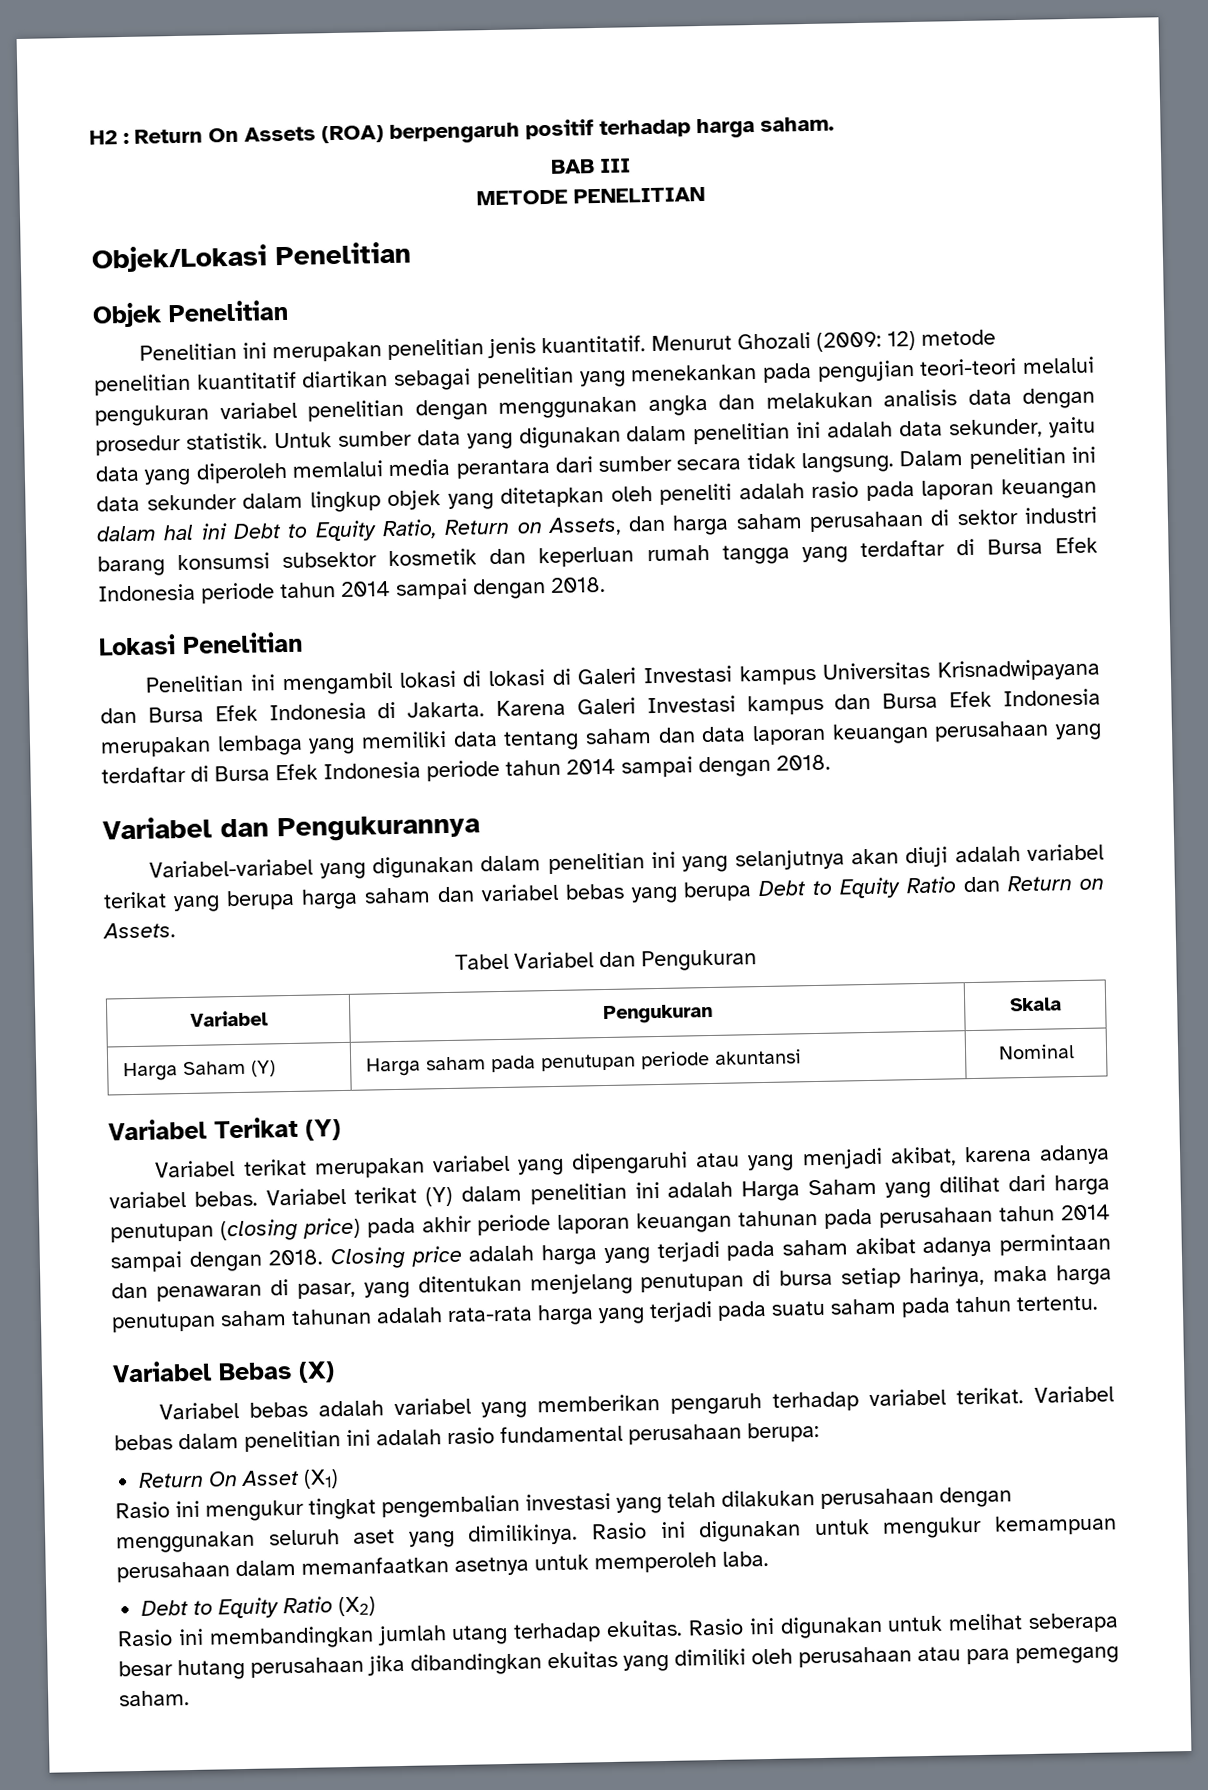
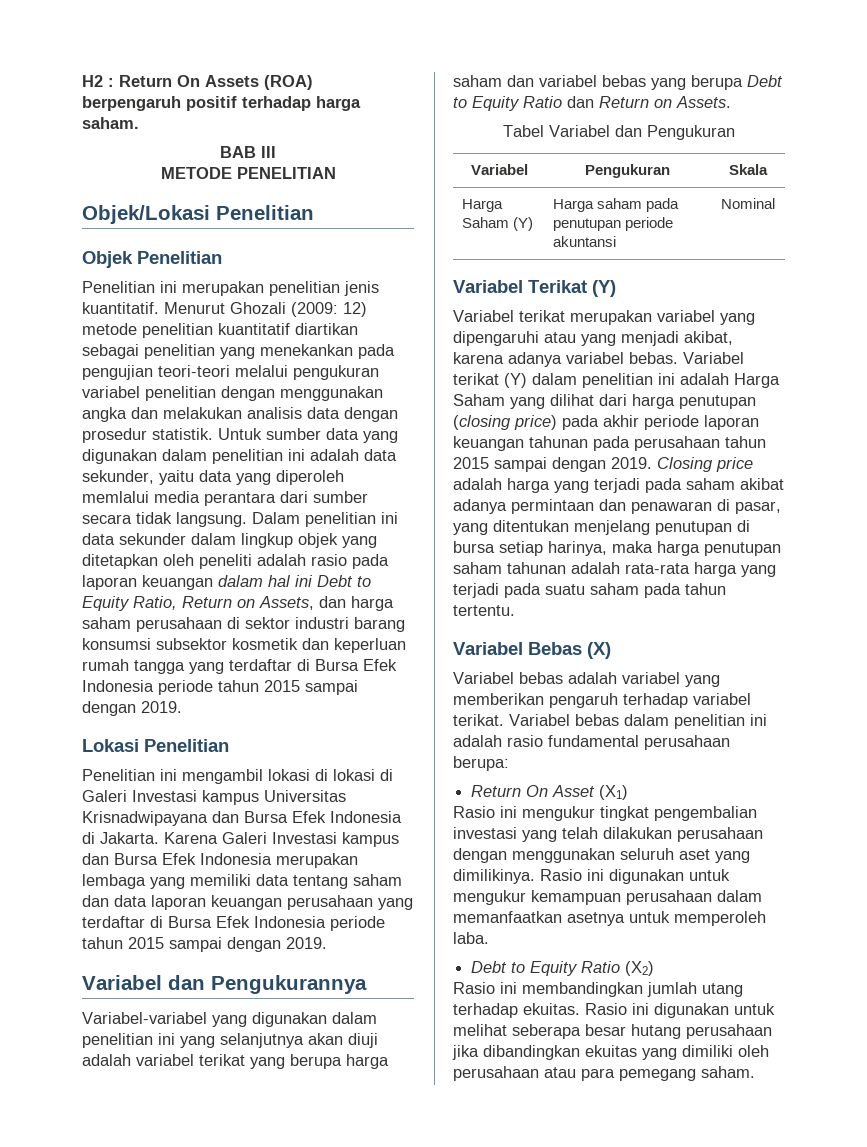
- Dalam penelitian ini data sekunder dalam lingkup objek yang ditetapkan oleh peneliti adalah rasio pada laporan keuangan dalam hal ini Debt to Equity Ratio, Return on Assets, dan harga saham perusahaan di sektor industri barang konsumsi subsektor kosmetik dan keperluan rumah tangga yang terdaftar di Bursa Efek Indonesia periode tahun 2014 sampai dengan 2018.
+ Dalam penelitian ini data sekunder dalam lingkup objek yang ditetapkan oleh peneliti adalah rasio pada laporan keuangan dalam hal ini Debt to Equity Ratio, Return on Assets, dan harga saham perusahaan di sektor industri barang konsumsi subsektor kosmetik dan keperluan rumah tangga yang terdaftar di Bursa Efek Indonesia periode tahun 2015 sampai dengan 2019.
- Karena Galeri Investasi kampus dan Bursa Efek Indonesia merupakan lembaga yang memiliki data tentang saham dan data laporan keuangan perusahaan yang terdaftar di Bursa Efek Indonesia periode tahun 2014 sampai dengan 2018.
+ Karena Galeri Investasi kampus dan Bursa Efek Indonesia merupakan lembaga yang memiliki data tentang saham dan data laporan keuangan perusahaan yang terdaftar di Bursa Efek Indonesia periode tahun 2015 sampai dengan 2019.
- Variabel terikat (Y) dalam penelitian ini adalah Harga Saham yang dilihat dari harga penutupan (closing price) pada akhir periode laporan keuangan tahunan pada perusahaan tahun 2014 sampai dengan 2018.
+ Variabel terikat (Y) dalam penelitian ini adalah Harga Saham yang dilihat dari harga penutupan (closing price) pada akhir periode laporan keuangan tahunan pada perusahaan tahun 2015 sampai dengan 2019.

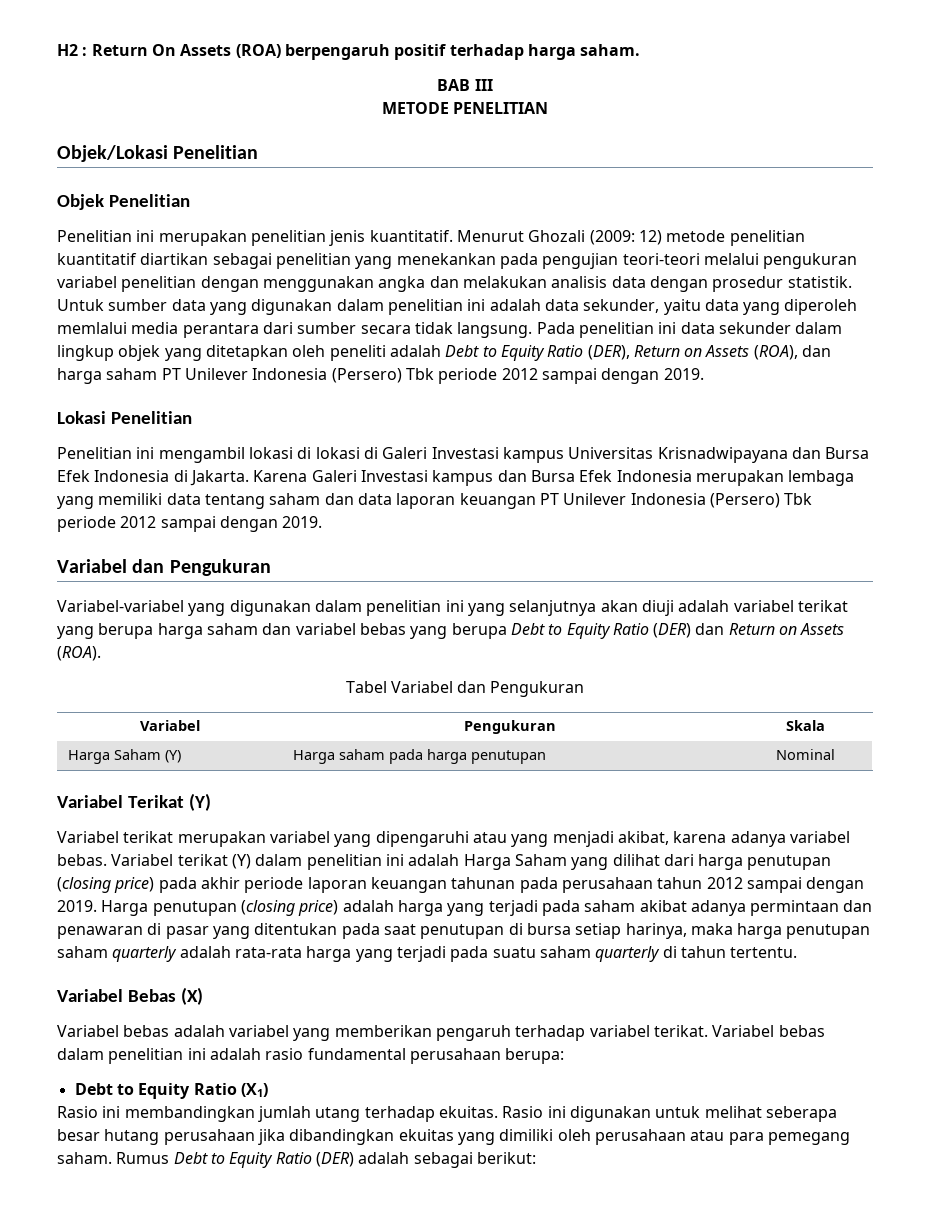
- Dalam penelitian ini data sekunder dalam lingkup objek yang ditetapkan oleh peneliti adalah rasio pada laporan keuangan dalam hal ini Debt to Equity Ratio, Return on Assets, dan harga saham perusahaan di sektor industri barang konsumsi subsektor kosmetik dan keperluan rumah tangga yang terdaftar di Bursa Efek Indonesia periode tahun 2015 sampai dengan 2019.
+ Pada penelitian ini data sekunder dalam lingkup objek yang ditetapkan oleh peneliti adalah Debt to Equity Ratio (DER), Return on Assets (ROA), dan harga saham PT Unilever Indonesia (Persero) Tbk periode 2012 sampai dengan 2019.
- Karena Galeri Investasi kampus dan Bursa Efek Indonesia merupakan lembaga yang memiliki data tentang saham dan data laporan keuangan perusahaan yang terdaftar di Bursa Efek Indonesia periode tahun 2015 sampai dengan 2019.
- Variabel dan Pengukurannya
+ Karena Galeri Investasi kampus dan Bursa Efek Indonesia merupakan lembaga yang memiliki data tentang saham dan data laporan keuangan PT Unilever Indonesia (Persero) Tbk periode 2012 sampai dengan 2019.
+ Variabel dan Pengukuran
- Variabel-variabel yang digunakan dalam penelitian ini yang selanjutnya akan diuji adalah variabel terikat yang berupa harga saham dan variabel bebas yang berupa Debt to Equity Ratio dan Return on Assets.
+ Variabel-variabel yang digunakan dalam penelitian ini yang selanjutnya akan diuji adalah variabel terikat yang berupa harga saham dan variabel bebas yang berupa Debt to Equity Ratio (DER) dan Return on Assets (ROA).
- Harga Saham (Y) | Harga saham pada penutupan periode akuntansi | Nominal
+ Harga Saham (Y) | Harga saham pada harga penutupan | Nominal
- Variabel terikat (Y) dalam penelitian ini adalah Harga Saham yang dilihat dari harga penutupan (closing price) pada akhir periode laporan keuangan tahunan pada perusahaan tahun 2015 sampai dengan 2019. Closing price adalah harga yang terjadi pada saham akibat adanya permintaan dan penawaran di pasar, yang ditentukan menjelang penutupan di bursa setiap harinya, maka harga penutupan saham tahunan adalah rata-rata harga yang terjadi pada suatu saham pada tahun tertentu.
+ Variabel terikat (Y) dalam penelitian ini adalah Harga Saham yang dilihat dari harga penutupan (closing price) pada akhir periode laporan keuangan tahunan pada perusahaan tahun 2012 sampai dengan 2019. Harga penutupan (closing price) adalah harga yang terjadi pada saham akibat adanya permintaan dan penawaran di pasar yang ditentukan pada saat penutupan di bursa setiap harinya, maka harga penutupan saham quarterly adalah rata-rata harga yang terjadi pada suatu saham quarterly di tahun tertentu.
- Return On Asset (X1)
- Rasio ini mengukur tingkat pengembalian investasi yang telah dilakukan perusahaan dengan menggunakan seluruh aset yang dimilikinya. Rasio ini digunakan untuk mengukur kemampuan perusahaan dalam memanfaatkan asetnya untuk memperoleh laba.
- Debt to Equity Ratio (X2)
+ Debt to Equity Ratio (X1)
+ Rumus Debt to Equity Ratio (DER) adalah sebagai berikut:

